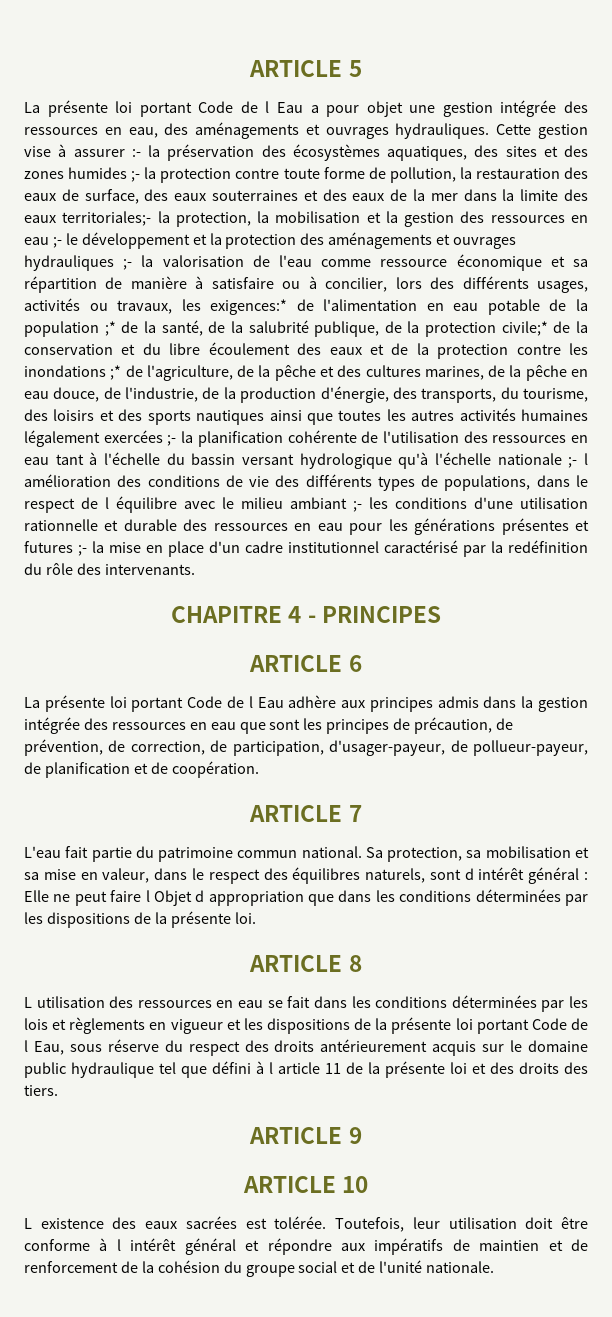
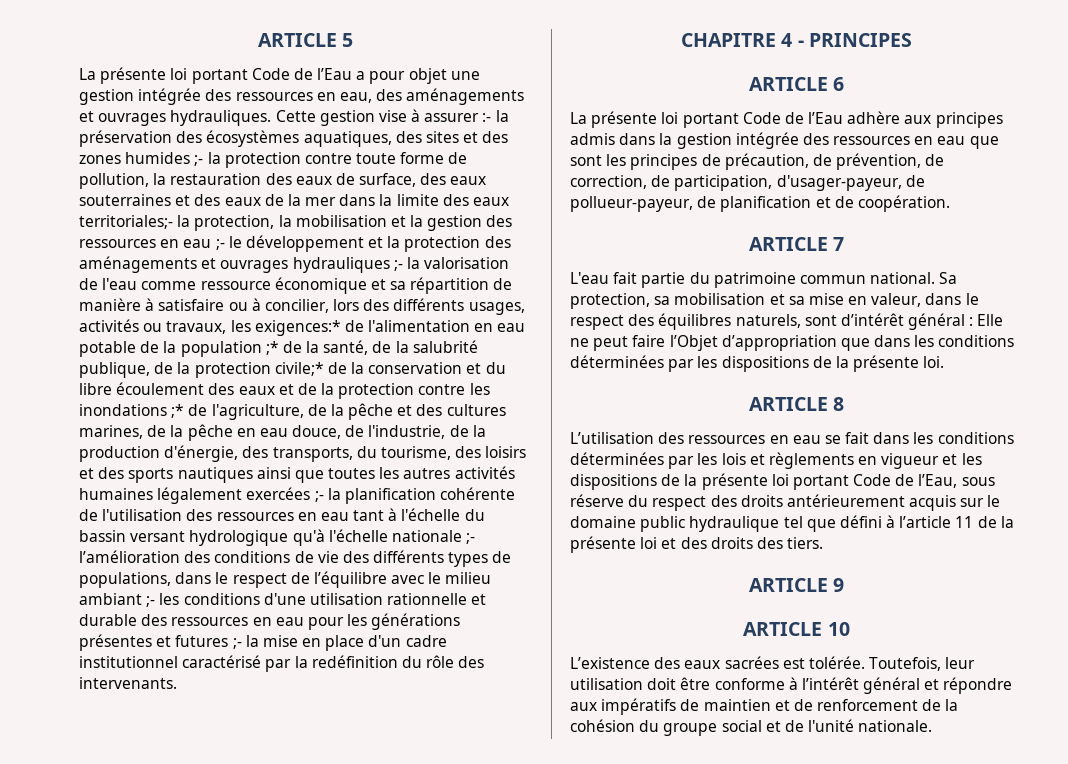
- La présente loi portant Code de l Eau a pour objet une gestion intégrée des ressources en eau, des aménagements et ouvrages hydrauliques.
+ La présente loi portant Code de l’Eau a pour objet une gestion intégrée des ressources en eau, des aménagements et ouvrages hydrauliques.
- Cette gestion vise à assurer :- la préservation des écosystèmes aquatiques, des sites et des zones humides ;- la protection contre toute forme de pollution, la restauration des eaux de surface, des eaux souterraines et des eaux de la mer dans la limite des eaux territoriales;- la protection, la mobilisation et la gestion des ressources en eau ;- le développement et la protection des aménagements et ouvrages hydrauliques ;- la valorisation de l'eau comme ressource économique et sa répartition de manière à satisfaire ou à concilier, lors des différents usages, activités ou travaux, les exigences:* de l'alimentation en eau potable de la population ;* de la santé, de la salubrité publique, de la protection civile;* de la conservation et du libre écoulement des eaux et de la protection contre les inondations ;* de l'agriculture, de la pêche et des cultures marines, de la pêche en eau douce, de l'industrie, de la production d'énergie, des transports, du tourisme, des loisirs et des sports nautiques ainsi que toutes les autres activités humaines légalement exercées ;- la planification cohérente de l'utilisation des ressources en eau tant à l'échelle du bassin versant hydrologique qu'à l'échelle nationale ;- l amélioration des conditions de vie des différents types de populations, dans le respect de l équilibre avec le milieu ambiant ;- les conditions d'une utilisation rationnelle et durable des ressources en eau pour les générations présentes et futures ;- la mise en place d'un cadre institutionnel caractérisé par la redéfinition du rôle des intervenants.
+ Cette gestion vise à assurer :- la préservation des écosystèmes aquatiques, des sites et des zones humides ;- la protection contre toute forme de pollution, la restauration des eaux de surface, des eaux souterraines et des eaux de la mer dans la limite des eaux territoriales;- la protection, la mobilisation et la gestion des ressources en eau ;- le développement et la protection des aménagements et ouvrages hydrauliques ;- la valorisation de l'eau comme ressource économique et sa répartition de manière à satisfaire ou à concilier, lors des différents usages, activités ou travaux, les exigences:* de l'alimentation en eau potable de la population ;* de la santé, de la salubrité publique, de la protection civile;* de la conservation et du libre écoulement des eaux et de la protection contre les inondations ;* de l'agriculture, de la pêche et des cultures marines, de la pêche en eau douce, de l'industrie, de la production d'énergie, des transports, du tourisme, des loisirs et des sports nautiques ainsi que toutes les autres activités humaines légalement exercées ;- la planification cohérente de l'utilisation des ressources en eau tant à l'échelle du bassin versant hydrologique qu'à l'échelle nationale ;- l’amélioration des conditions de vie des différents types de populations, dans le respect de l’équilibre avec le milieu ambiant ;- les conditions d'une utilisation rationnelle et durable des ressources en eau pour les générations présentes et futures ;- la mise en place d'un cadre institutionnel caractérisé par la redéfinition du rôle des intervenants.
- La présente loi portant Code de l Eau adhère aux principes admis dans la gestion intégrée des ressources en eau que sont les principes de précaution, de prévention, de correction, de participation, d'usager-payeur, de pollueur-payeur, de planification et de coopération.
+ La présente loi portant Code de l’Eau adhère aux principes admis dans la gestion intégrée des ressources en eau que sont les principes de précaution, de prévention, de correction, de participation, d'usager-payeur, de pollueur-payeur, de planification et de coopération.
- Sa protection, sa mobilisation et sa mise en valeur, dans le respect des équilibres naturels, sont d intérêt général : Elle ne peut faire l Objet d appropriation que dans les conditions déterminées par les dispositions de la présente loi.
+ Sa protection, sa mobilisation et sa mise en valeur, dans le respect des équilibres naturels, sont d’intérêt général : Elle ne peut faire l’Objet d’appropriation que dans les conditions déterminées par les dispositions de la présente loi.
- L utilisation des ressources en eau se fait dans les conditions déterminées par les lois et règlements en vigueur et les dispositions de la présente loi portant Code de l Eau, sous réserve du respect des droits antérieurement acquis sur le domaine public hydraulique tel que défini à l article 11 de la présente loi et des droits des tiers.
+ L’utilisation des ressources en eau se fait dans les conditions déterminées par les lois et règlements en vigueur et les dispositions de la présente loi portant Code de l’Eau, sous réserve du respect des droits antérieurement acquis sur le domaine public hydraulique tel que défini à l’article 11 de la présente loi et des droits des tiers.
- L existence des eaux sacrées est tolérée.
+ L’existence des eaux sacrées est tolérée.
- Toutefois, leur utilisation doit être conforme à l intérêt général et répondre aux impératifs de maintien et de renforcement de la cohésion du groupe social et de l'unité nationale.
+ Toutefois, leur utilisation doit être conforme à l’intérêt général et répondre aux impératifs de maintien et de renforcement de la cohésion du groupe social et de l'unité nationale.

